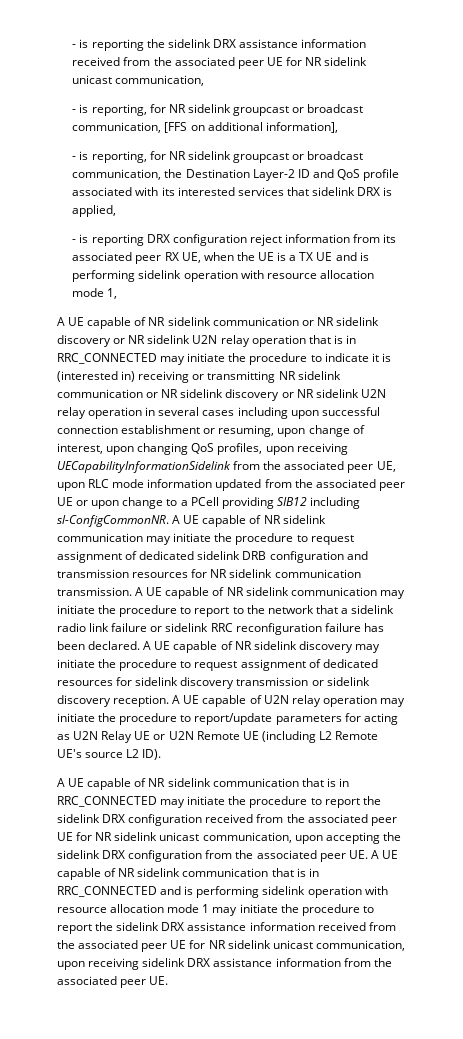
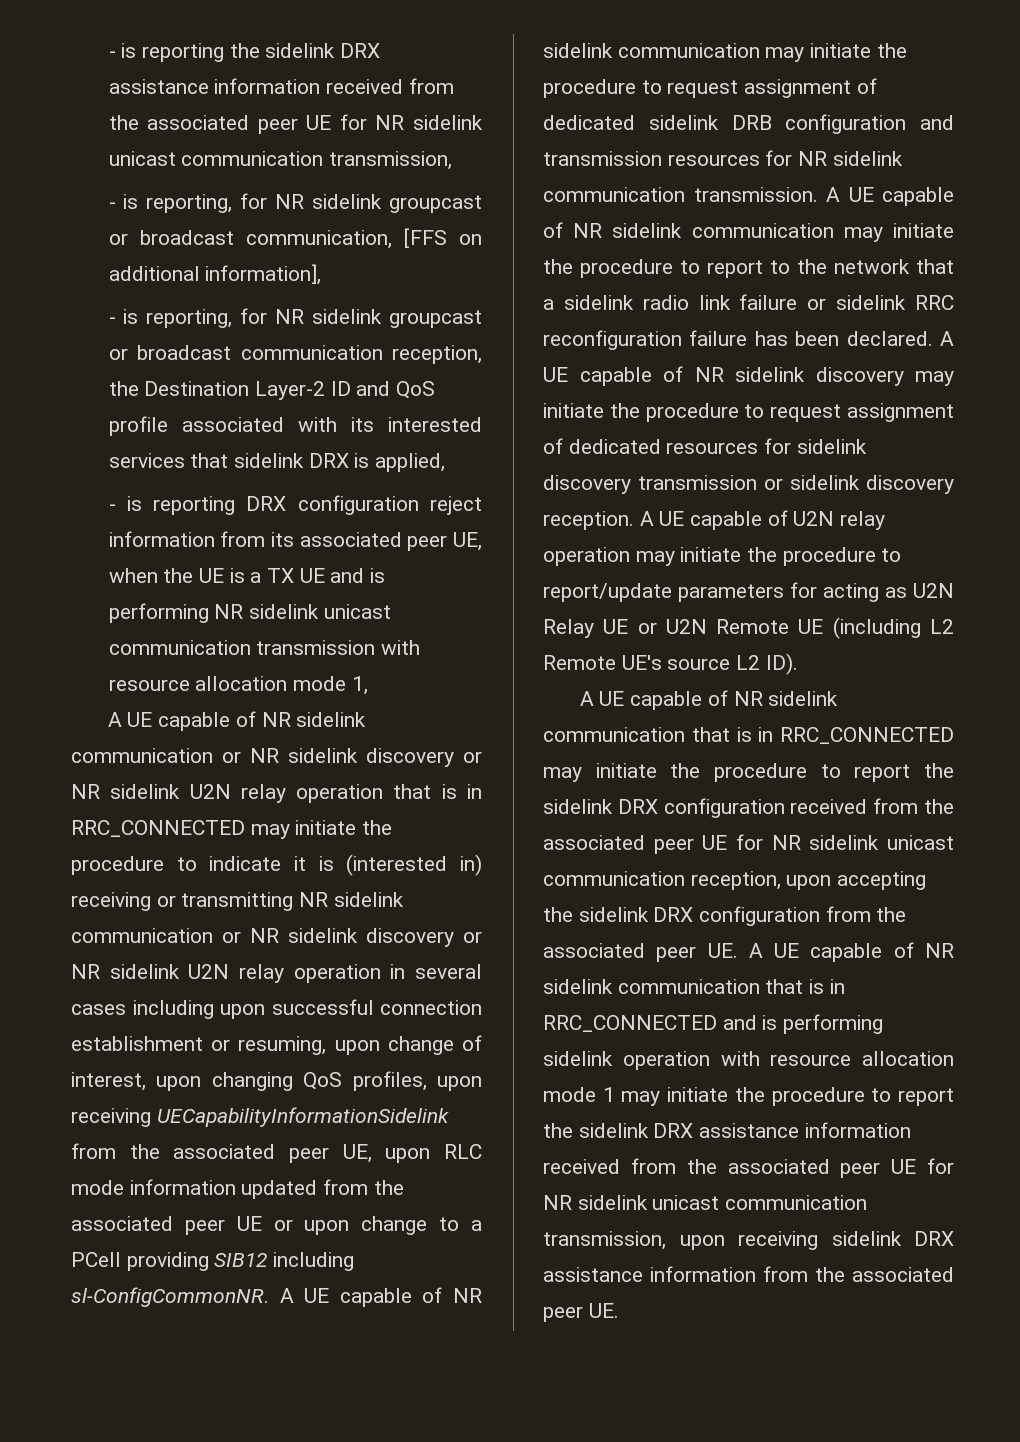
- - is reporting the sidelink DRX assistance information received from the associated peer UE for NR sidelink unicast communication,
+ - is reporting the sidelink DRX assistance information received from the associated peer UE for NR sidelink unicast communication transmission,
- - is reporting, for NR sidelink groupcast or broadcast communication, the Destination Layer-2 ID and QoS profile associated with its interested services that sidelink DRX is applied,
+ - is reporting, for NR sidelink groupcast or broadcast communication reception, the Destination Layer-2 ID and QoS profile associated with its interested services that sidelink DRX is applied,
- - is reporting DRX configuration reject information from its associated peer RX UE, when the UE is a TX UE and is performing sidelink operation with resource allocation mode 1,
+ - is reporting DRX configuration reject information from its associated peer UE, when the UE is a TX UE and is performing NR sidelink unicast communication transmission with resource allocation mode 1,
- A UE capable of NR sidelink communication that is in RRC_CONNECTED may initiate the procedure to report the sidelink DRX configuration received from the associated peer UE for NR sidelink unicast communication, upon accepting the sidelink DRX configuration from the associated peer UE. A UE capable of NR sidelink communication that is in RRC_CONNECTED and is performing sidelink operation with resource allocation mode 1 may initiate the procedure to report the sidelink DRX assistance information received from the associated peer UE for NR sidelink unicast communication, upon receiving sidelink DRX assistance information from the associated peer UE.
+ A UE capable of NR sidelink communication that is in RRC_CONNECTED may initiate the procedure to report the sidelink DRX configuration received from the associated peer UE for NR sidelink unicast communication reception, upon accepting the sidelink DRX configuration from the associated peer UE. A UE capable of NR sidelink communication that is in RRC_CONNECTED and is performing sidelink operation with resource allocation mode 1 may initiate the procedure to report the sidelink DRX assistance information received from the associated peer UE for NR sidelink unicast communication transmission, upon receiving sidelink DRX assistance information from the associated peer UE.

